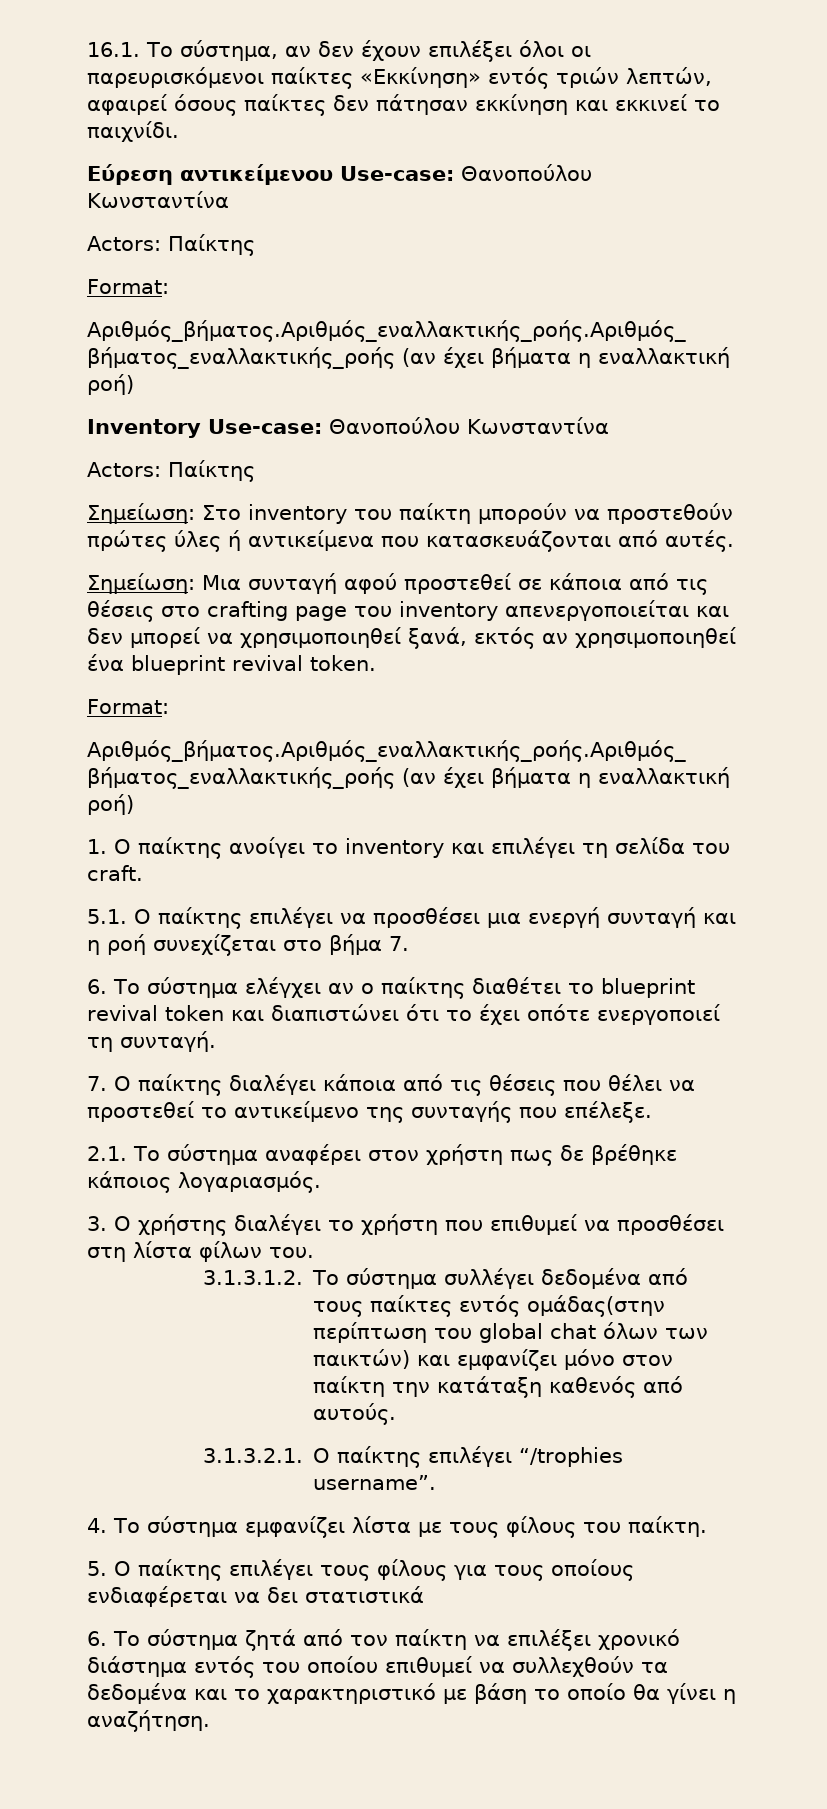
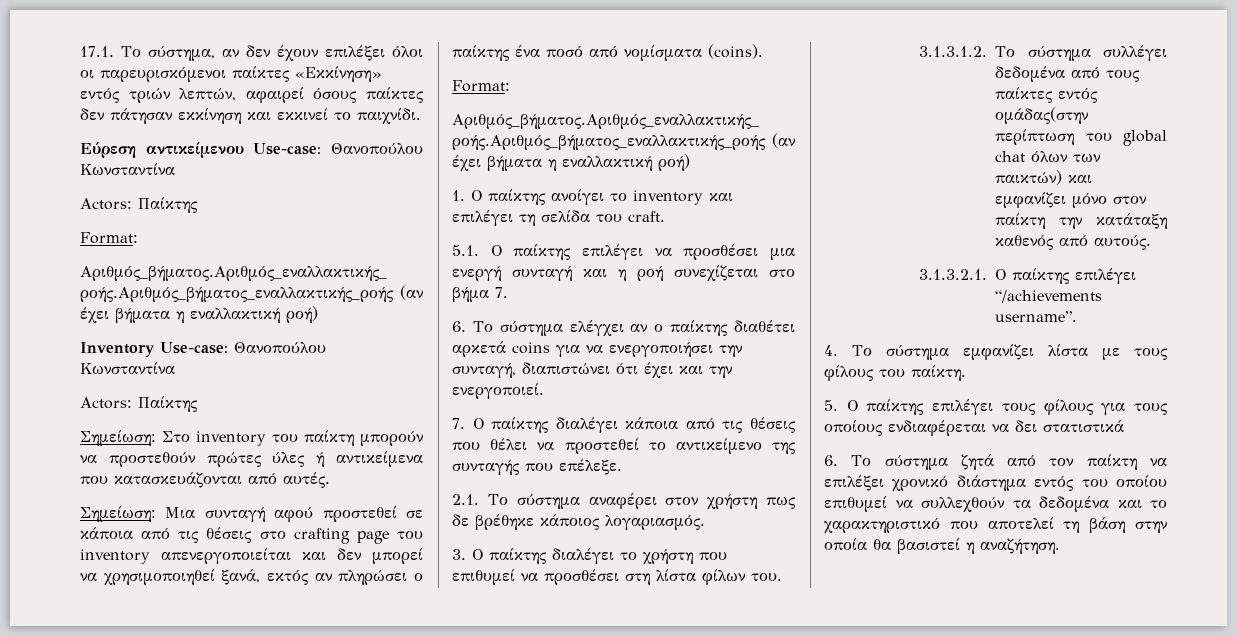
- 16.1. Το σύστημα, αν δεν έχουν επιλέξει όλοι οι παρευρισκόμενοι παίκτες «Εκκίνηση» εντός τριών λεπτών, αφαιρεί όσους παίκτες δεν πάτησαν εκκίνηση και εκκινεί το παιχνίδι.
+ 17.1. Το σύστημα, αν δεν έχουν επιλέξει όλοι οι παρευρισκόμενοι παίκτες «Εκκίνηση» εντός τριών λεπτών, αφαιρεί όσους παίκτες δεν πάτησαν εκκίνηση και εκκινεί το παιχνίδι.
- Σημείωση: Μια συνταγή αφού προστεθεί σε κάποια από τις θέσεις στο crafting page του inventory απενεργοποιείται και δεν μπορεί να χρησιμοποιηθεί ξανά, εκτός αν χρησιμοποιηθεί ένα blueprint revival token.
+ Σημείωση: Μια συνταγή αφού προστεθεί σε κάποια από τις θέσεις στο crafting page του inventory απενεργοποιείται και δεν μπορεί να χρησιμοποιηθεί ξανά, εκτός αν πληρώσει ο παίκτης ένα ποσό από νομίσματα (coins).
- 6. Το σύστημα ελέγχει αν ο παίκτης διαθέτει το blueprint revival token και διαπιστώνει ότι το έχει οπότε ενεργοποιεί τη συνταγή.
+ 6. Το σύστημα ελέγχει αν ο παίκτης διαθέτει αρκετά coins για να ενεργοποιήσει την συνταγή, διαπιστώνει ότι έχει και την ενεργοποιεί.
- 3. Ο χρήστης διαλέγει το χρήστη που επιθυμεί να προσθέσει στη λίστα φίλων του.
+ 3. Ο παίκτης διαλέγει το χρήστη που επιθυμεί να προσθέσει στη λίστα φίλων του.
- 3.1.3.2.1. Ο παίκτης επιλέγει “/trophies username”.
+ 3.1.3.2.1. Ο παίκτης επιλέγει “/achievements username”.
- 6. Το σύστημα ζητά από τον παίκτη να επιλέξει χρονικό διάστημα εντός του οποίου επιθυμεί να συλλεχθούν τα δεδομένα και το χαρακτηριστικό με βάση το οποίο θα γίνει η αναζήτηση.
+ 6. Το σύστημα ζητά από τον παίκτη να επιλέξει χρονικό διάστημα εντός του οποίου επιθυμεί να συλλεχθούν τα δεδομένα και το χαρακτηριστικό που αποτελεί τη βάση στην οποία θα βασιστεί η αναζήτηση.

